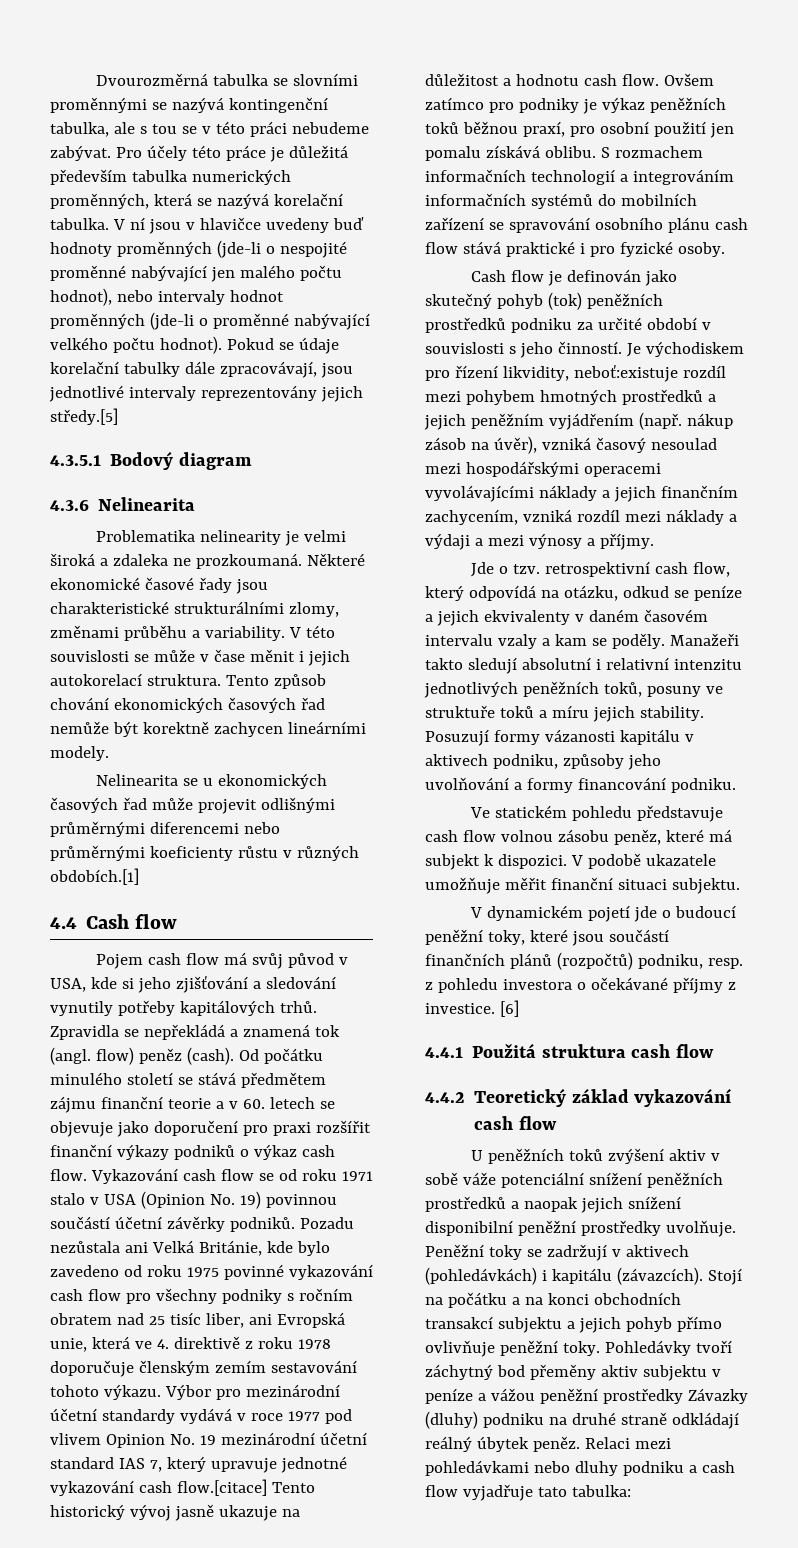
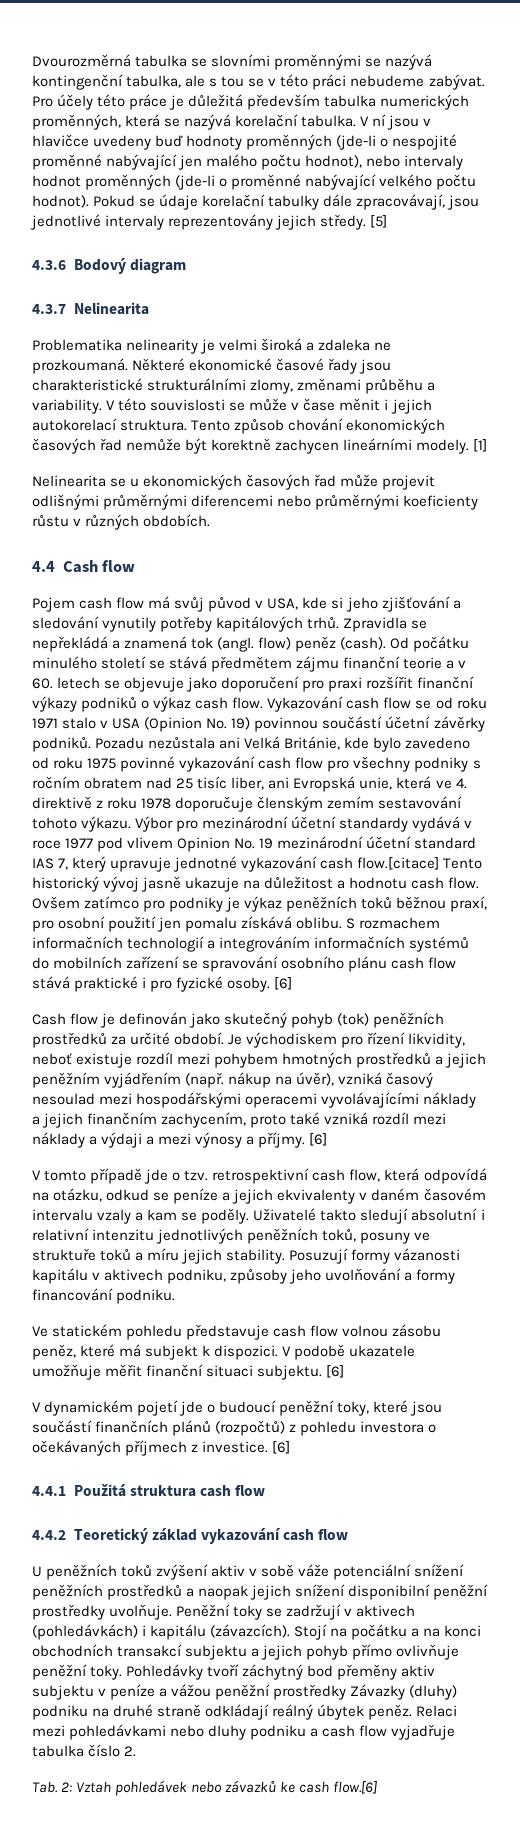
- Pokud se údaje korelační tabulky dále zpracovávají, jsou jednotlivé intervaly reprezentovány jejich středy.[5]
- 4.3.5.1 Bodový diagram
+ Pokud se údaje korelační tabulky dále zpracovávají, jsou jednotlivé intervaly reprezentovány jejich středy. [5]
+ 4.3.6 Bodový diagram
- 4.3.6 Nelinearita
+ 4.3.7 Nelinearita
+ [1]
- Nelinearita se u ekonomických časových řad může projevit odlišnými průměrnými diferencemi nebo průměrnými koeficienty růstu v různých obdobích.[1]
+ Nelinearita se u ekonomických časových řad může projevit odlišnými průměrnými diferencemi nebo průměrnými koeficienty růstu v různých obdobích.
- S rozmachem informačních technologií a integrováním informačních systémů do mobilních zařízení se spravování osobního plánu cash flow stává praktické i pro fyzické osoby.
+ S rozmachem informačních technologií a integrováním informačních systémů do mobilních zařízení se spravování osobního plánu cash flow stává praktické i pro fyzické osoby. [6]
- Cash flow je definován jako skutečný pohyb (tok) peněžních prostředků podniku za určité období v souvislosti s jeho činností.
+ Cash flow je definován jako skutečný pohyb (tok) peněžních prostředků za určité období.
- Je východiskem pro řízení likvidity, neboť:existuje rozdíl mezi pohybem hmotných prostředků a jejich peněžním vyjádřením (např. nákup zásob na úvěr), vzniká časový nesoulad mezi hospodářskými operacemi vyvolávajícími náklady a jejich finančním zachycením, vzniká rozdíl mezi náklady a výdaji a mezi výnosy a příjmy.
- Jde o tzv. retrospektivní cash flow, který odpovídá na otázku, odkud se peníze a jejich ekvivalenty v daném časovém intervalu vzaly a kam se poděly.
+ Je východiskem pro řízení likvidity, neboť existuje rozdíl mezi pohybem hmotných prostředků a jejich peněžním vyjádřením (např. nákup na úvěr), vzniká časový nesoulad mezi hospodářskými operacemi vyvolávajícími náklady a jejich finančním zachycením, proto také vzniká rozdíl mezi náklady a výdaji a mezi výnosy a příjmy. [6]
+ V tomto případě jde o tzv. retrospektivní cash flow, která odpovídá na otázku, odkud se peníze a jejich ekvivalenty v daném časovém intervalu vzaly a kam se poděly.
- Manažeři takto sledují absolutní i relativní intenzitu jednotlivých peněžních toků, posuny ve struktuře toků a míru jejich stability.
+ Uživatelé takto sledují absolutní i relativní intenzitu jednotlivých peněžních toků, posuny ve struktuře toků a míru jejich stability.
- V podobě ukazatele umožňuje měřit finanční situaci subjektu.
+ V podobě ukazatele umožňuje měřit finanční situaci subjektu. [6]
- V dynamickém pojetí jde o budoucí peněžní toky, které jsou součástí finančních plánů (rozpočtů) podniku, resp. z pohledu investora o očekávané příjmy z investice.
+ V dynamickém pojetí jde o budoucí peněžní toky, které jsou součástí finančních plánů (rozpočtů) z pohledu investora o očekávaných příjmech z investice.
- Relaci mezi pohledávkami nebo dluhy podniku a cash flow vyjadřuje tato tabulka:
+ Relaci mezi pohledávkami nebo dluhy podniku a cash flow vyjadřuje tabulka číslo 2.
+ Tab. 2: Vztah pohledávek nebo závazků ke cash flow.[6]

